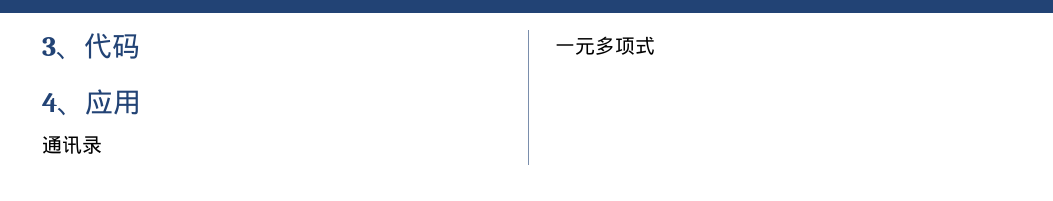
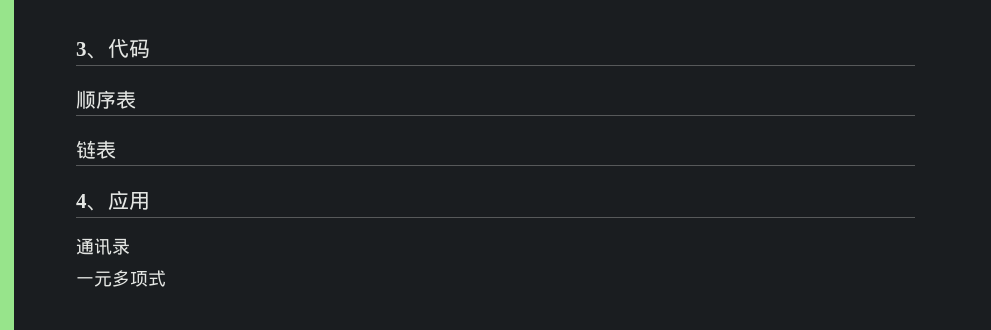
+ 顺序表
+ 链表

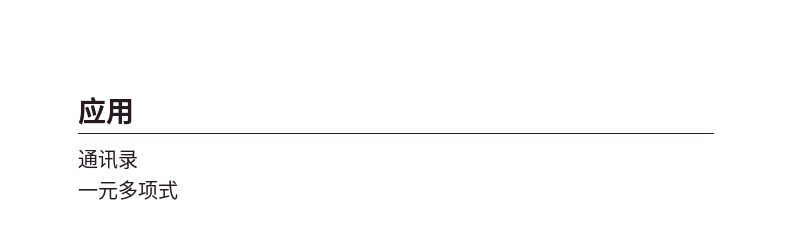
- 3、代码
- 顺序表
- 链表
- 4、应用
+ 应用

